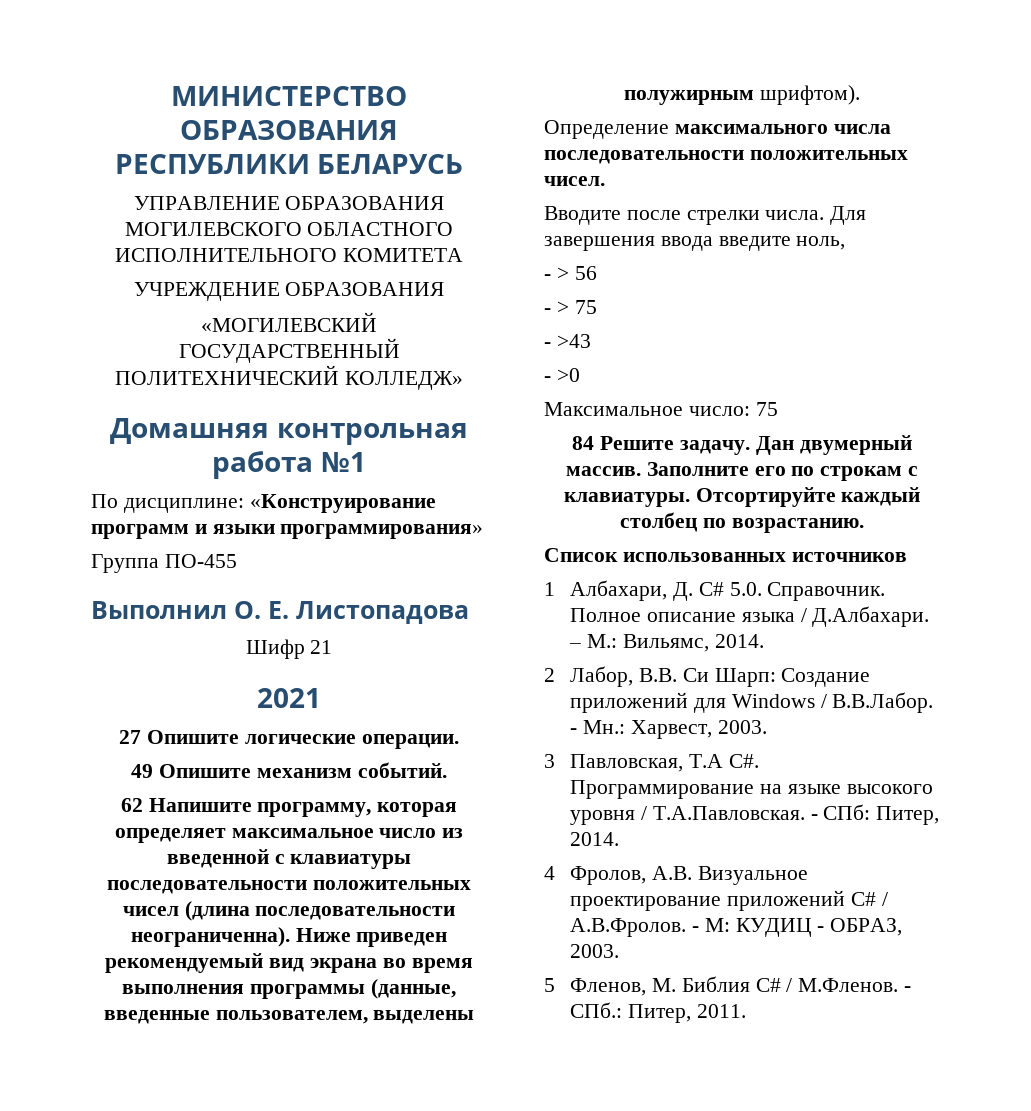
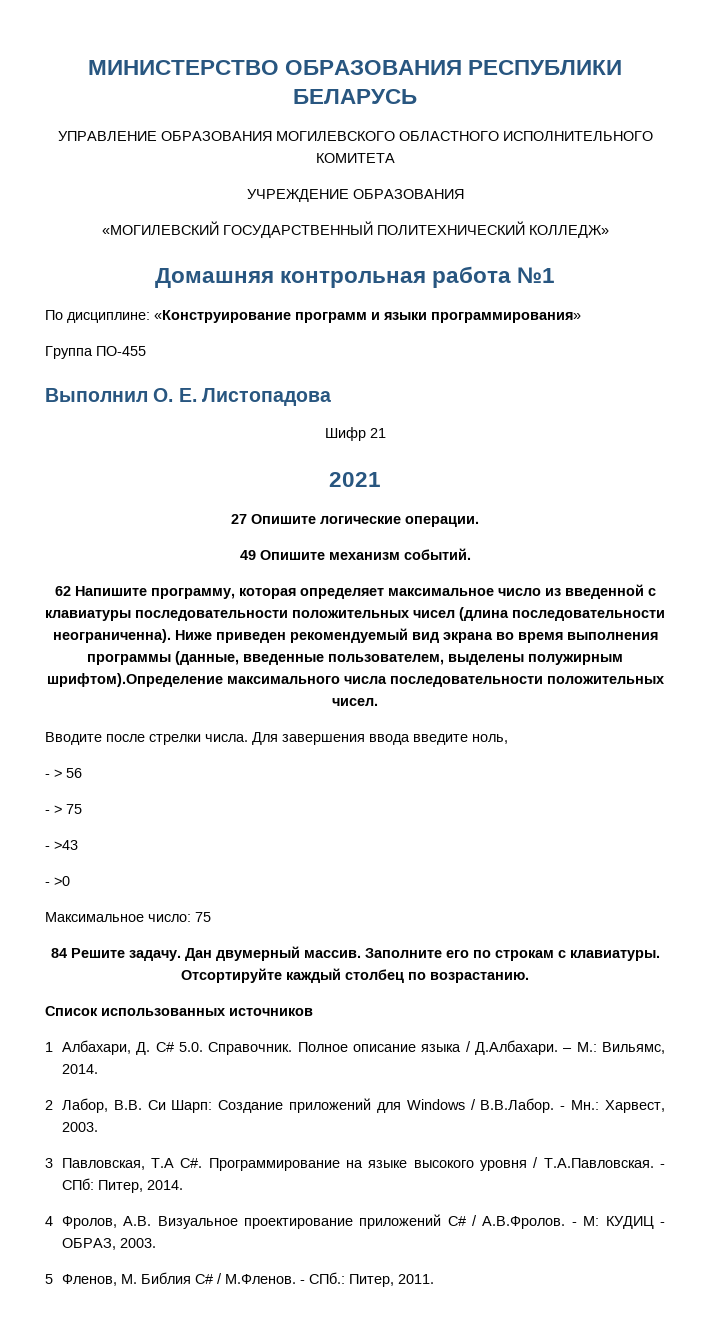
- Ниже приведен рекомендуемый вид экрана во время выполнения программы (данные, введенные пользователем, выделены полужирным шрифтом).
- Определение максимального числа последовательности положительных чисел.
+ Ниже приведен рекомендуемый вид экрана во время выполнения программы (данные, введенные пользователем, выделены полужирным шрифтом).Определение максимального числа последовательности положительных чисел.

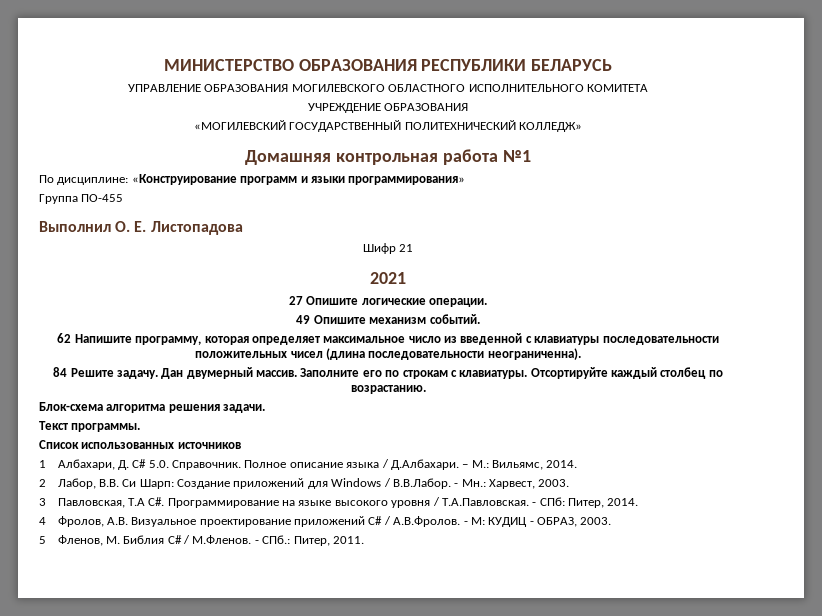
- Ниже приведен рекомендуемый вид экрана во время выполнения программы (данные, введенные пользователем, выделены полужирным шрифтом).Определение максимального числа последовательности положительных чисел.
- Вводите после стрелки числа. Для завершения ввода введите ноль,
- - > 56
- - > 75
- - >43
- - >0
- Максимальное число: 75
+ Блок-схема алгоритма решения задачи.
+ Текст программы.

